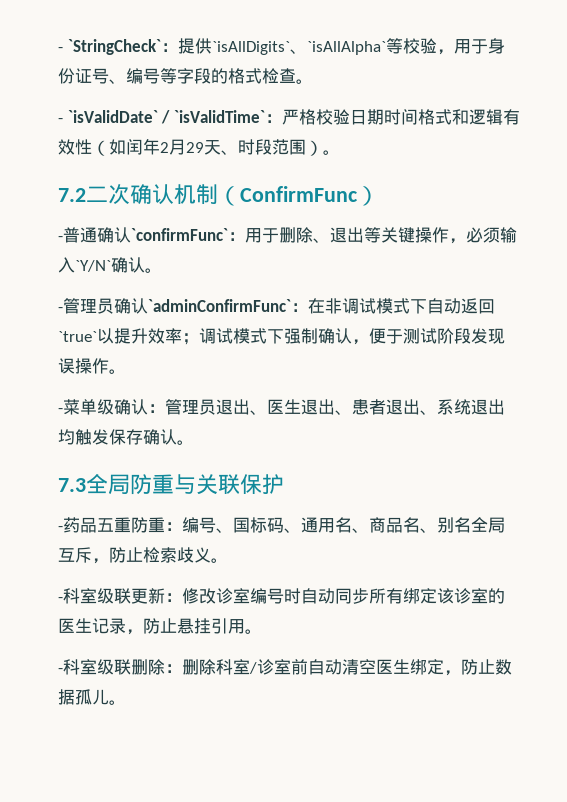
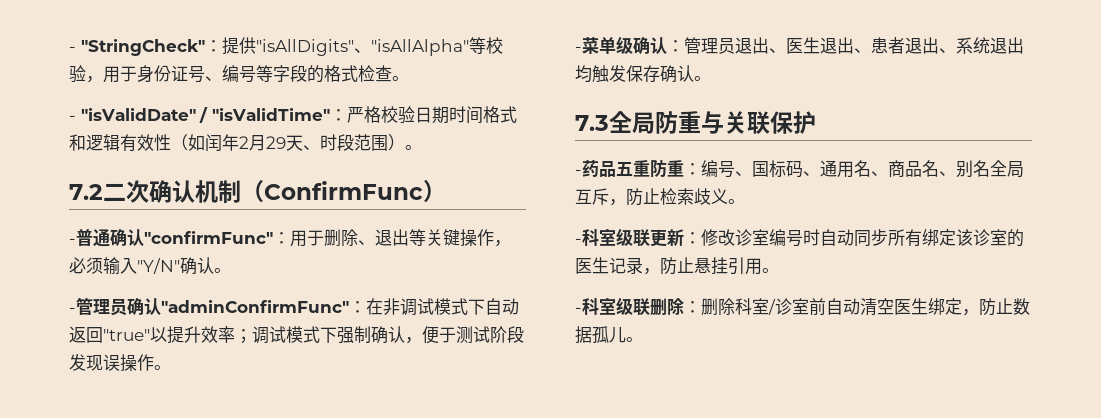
- - `StringCheck`：提供`isAllDigits`、`isAllAlpha`等校验，用于身份证号、编号等字段的格式检查。
+ - "StringCheck"：提供"isAllDigits"、"isAllAlpha"等校验，用于身份证号、编号等字段的格式检查。
- - `isValidDate` / `isValidTime`：严格校验日期时间格式和逻辑有效性（如闰年2月29天、时段范围）。
+ - "isValidDate" / "isValidTime"：严格校验日期时间格式和逻辑有效性（如闰年2月29天、时段范围）。
- -普通确认`confirmFunc`：用于删除、退出等关键操作，必须输入`Y/N`确认。
+ -普通确认"confirmFunc"：用于删除、退出等关键操作，必须输入"Y/N"确认。
- -管理员确认`adminConfirmFunc`：在非调试模式下自动返回`true`以提升效率；调试模式下强制确认，便于测试阶段发现误操作。
+ -管理员确认"adminConfirmFunc"：在非调试模式下自动返回"true"以提升效率；调试模式下强制确认，便于测试阶段发现误操作。

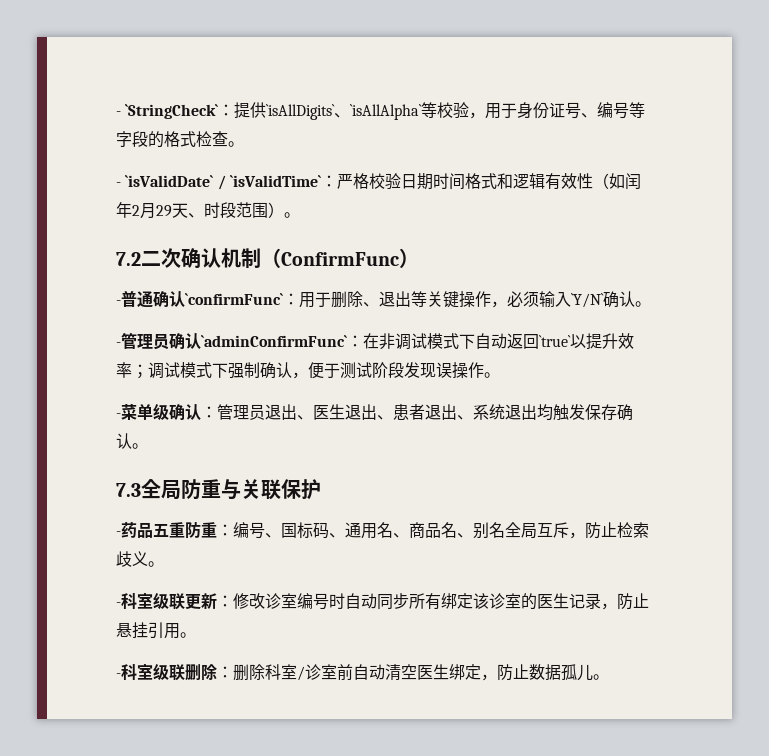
- - "StringCheck"：提供"isAllDigits"、"isAllAlpha"等校验，用于身份证号、编号等字段的格式检查。
+ - `StringCheck`：提供`isAllDigits`、`isAllAlpha`等校验，用于身份证号、编号等字段的格式检查。
- - "isValidDate" / "isValidTime"：严格校验日期时间格式和逻辑有效性（如闰年2月29天、时段范围）。
+ - `isValidDate` / `isValidTime`：严格校验日期时间格式和逻辑有效性（如闰年2月29天、时段范围）。
- -普通确认"confirmFunc"：用于删除、退出等关键操作，必须输入"Y/N"确认。
+ -普通确认`confirmFunc`：用于删除、退出等关键操作，必须输入`Y/N`确认。
- -管理员确认"adminConfirmFunc"：在非调试模式下自动返回"true"以提升效率；调试模式下强制确认，便于测试阶段发现误操作。
+ -管理员确认`adminConfirmFunc`：在非调试模式下自动返回`true`以提升效率；调试模式下强制确认，便于测试阶段发现误操作。

